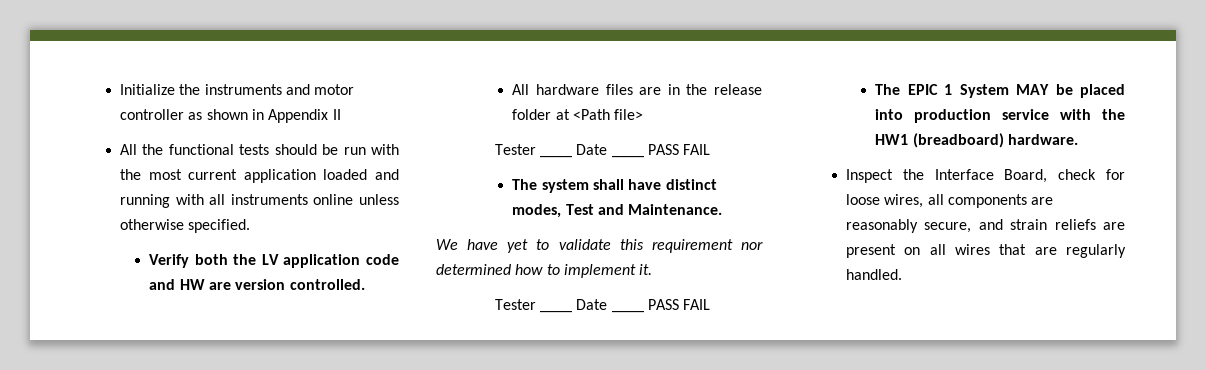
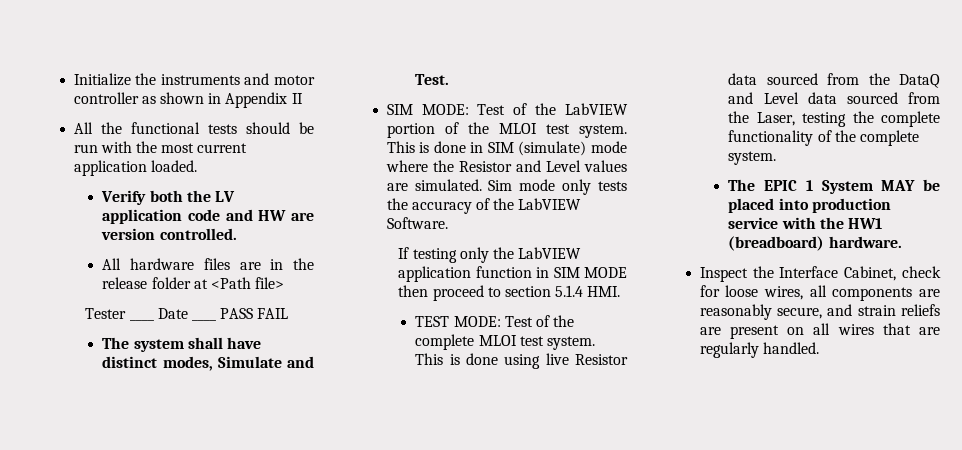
- All the functional tests should be run with the most current application loaded and running with all instruments online unless otherwise specified.
+ All the functional tests should be run with the most current application loaded.
- The system shall have distinct modes, Test and Maintenance.
- We have yet to validate this requirement nor determined how to implement it.
- Tester ____ Date ____ PASS FAIL
+ The system shall have distinct modes, Simulate and Test.
+ SIM MODE: Test of the LabVIEW portion of the MLOI test system. This is done in SIM (simulate) mode where the Resistor and Level values are simulated. Sim mode only tests the accuracy of the LabVIEW Software.
+ If testing only the LabVIEW application function in SIM MODE then proceed to section 5.1.4 HMI.
+ TEST MODE: Test of the complete MLOI test system. This is done using live Resistor data sourced from the DataQ and Level data sourced from the Laser, testing the complete functionality of the complete system.
- Inspect the Interface Board, check for loose wires, all components are reasonably secure, and strain reliefs are present on all wires that are regularly handled.
+ Inspect the Interface Cabinet, check for loose wires, all components are reasonably secure, and strain reliefs are present on all wires that are regularly handled.

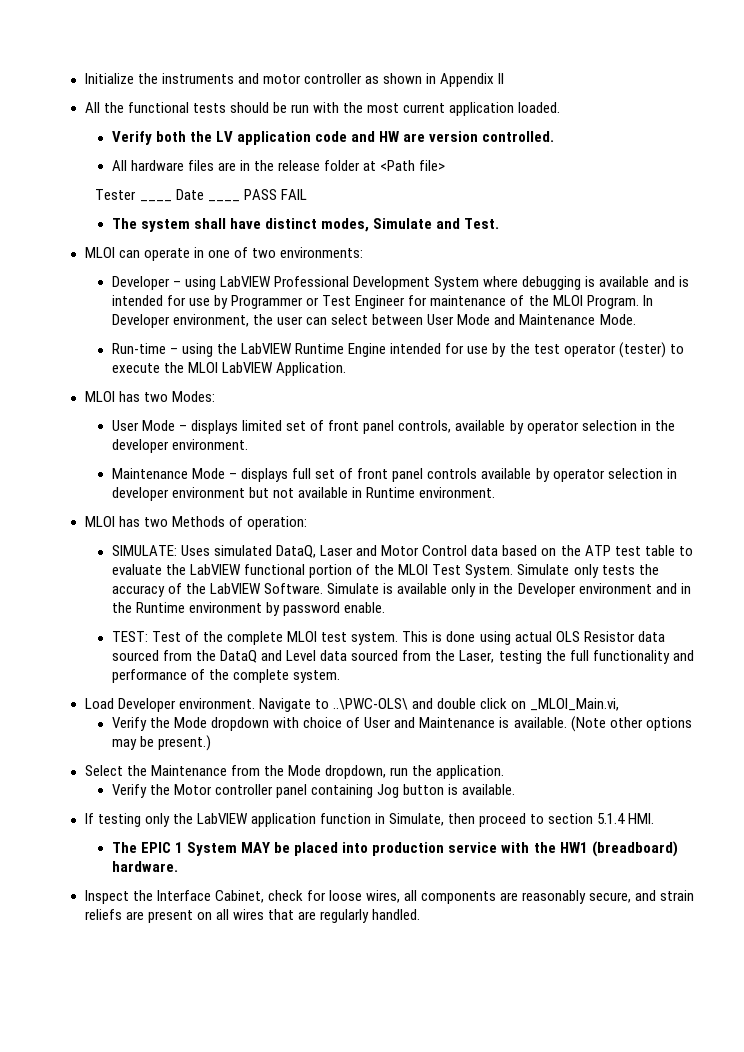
- SIM MODE: Test of the LabVIEW portion of the MLOI test system. This is done in SIM (simulate) mode where the Resistor and Level values are simulated. Sim mode only tests the accuracy of the LabVIEW Software.
- If testing only the LabVIEW application function in SIM MODE then proceed to section 5.1.4 HMI.
- TEST MODE: Test of the complete MLOI test system.
+ MLOI can operate in one of two environments:
+ Developer – using LabVIEW Professional Development System where debugging is available and is intended for use by Programmer or Test Engineer for maintenance of the MLOI Program. In Developer environment, the user can select between User Mode and Maintenance Mode.
+ Run-time – using the LabVIEW Runtime Engine intended for use by the test operator (tester) to execute the MLOI LabVIEW Application.
+ MLOI has two Modes:
+ User Mode – displays limited set of front panel controls, available by operator selection in the developer environment.
+ Maintenance Mode – displays full set of front panel controls available by operator selection in developer environment but not available in Runtime environment.
+ MLOI has two Methods of operation:
+ SIMULATE: Uses simulated DataQ, Laser and Motor Control data based on the ATP test table to evaluate the LabVIEW functional portion of the MLOI Test System. Simulate only tests the accuracy of the LabVIEW Software. Simulate is available only in the Developer environment and in the Runtime environment by password enable.
+ TEST: Test of the complete MLOI test system.
- This is done using live Resistor data sourced from the DataQ and Level data sourced from the Laser, testing the complete functionality of the complete system.
+ This is done using actual OLS Resistor data sourced from the DataQ and Level data sourced from the Laser, testing the full functionality and performance of the complete system.
+ Load Developer environment. Navigate to ..\PWC-OLS\ and double click on _MLOI_Main.vi,
+ Verify the Mode dropdown with choice of User and Maintenance is available. (Note other options may be present.)
+ Select the Maintenance from the Mode dropdown, run the application.
+ Verify the Motor controller panel containing Jog button is available.
+ If testing only the LabVIEW application function in Simulate, then proceed to section 5.1.4 HMI.

